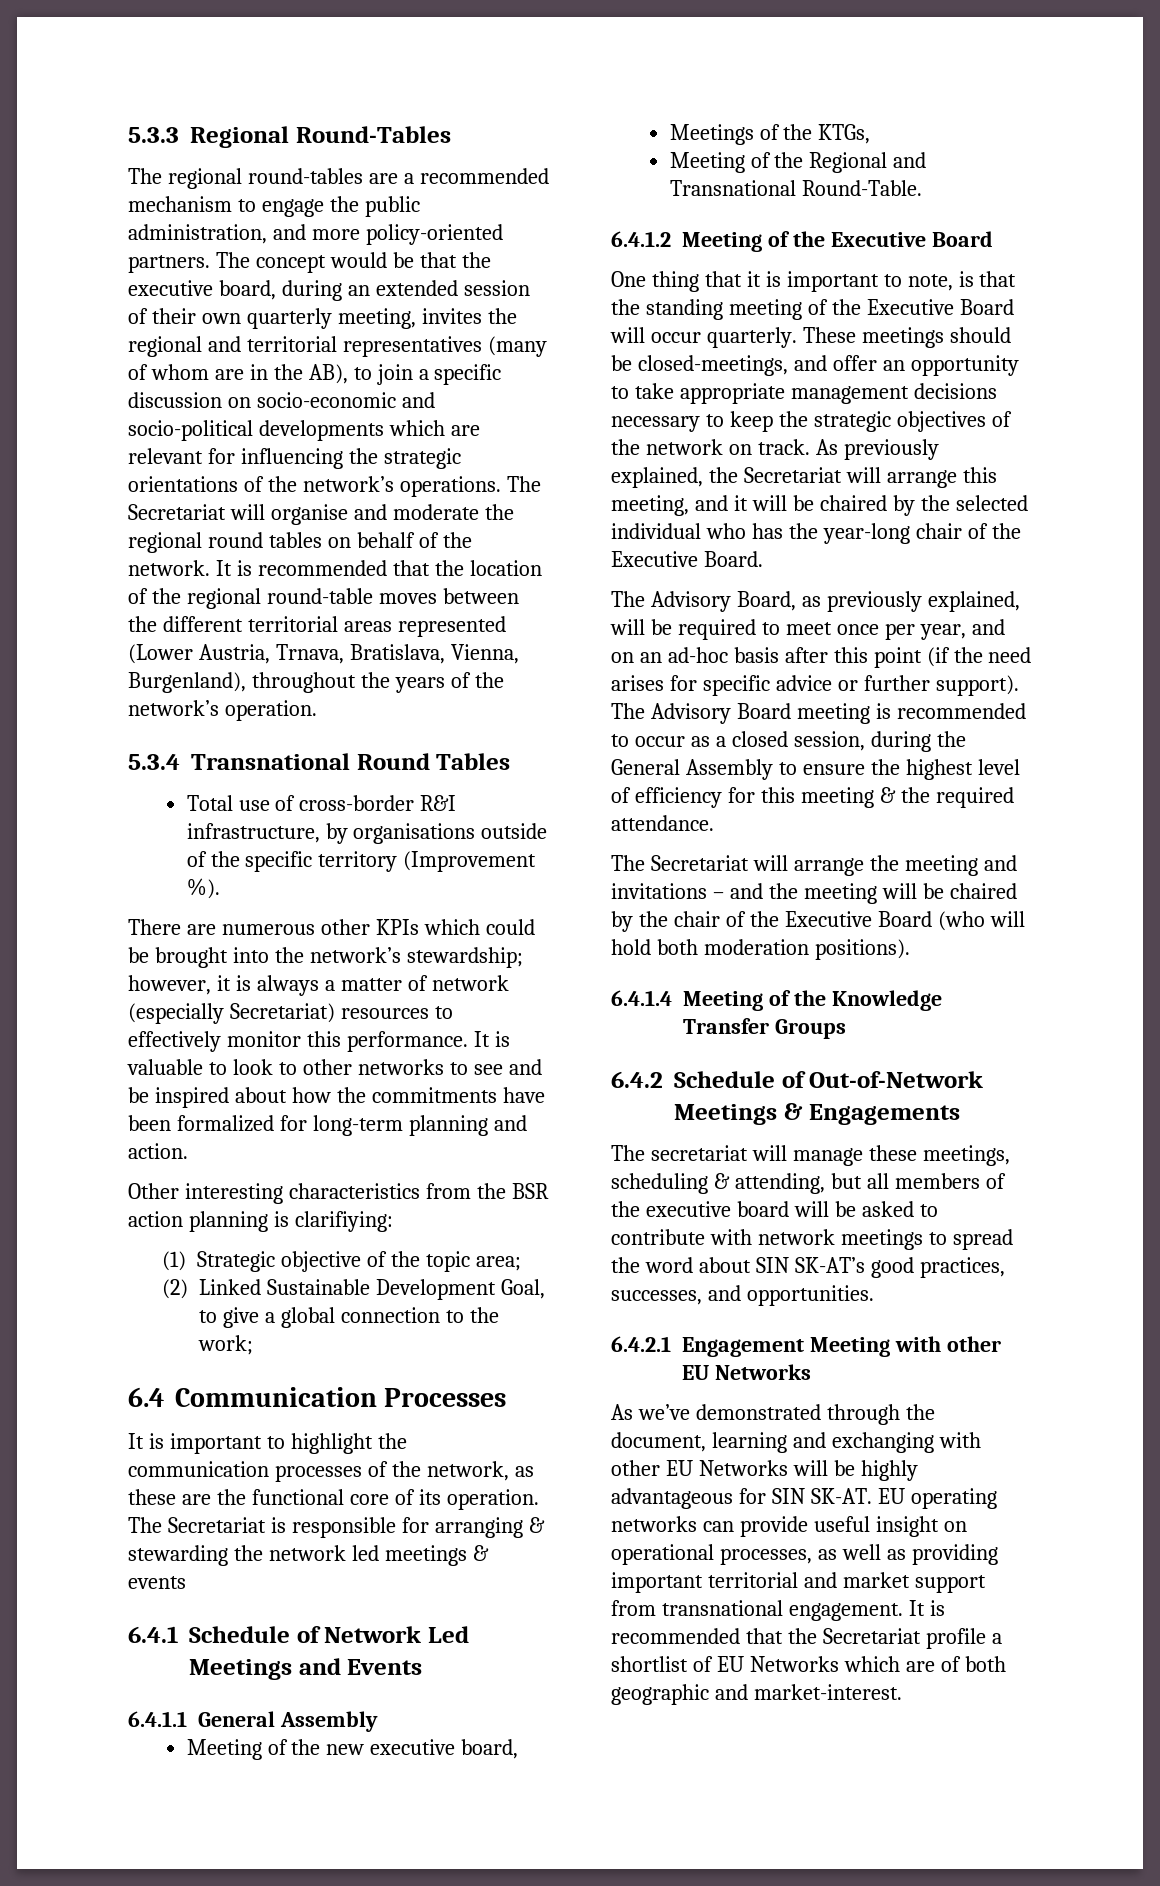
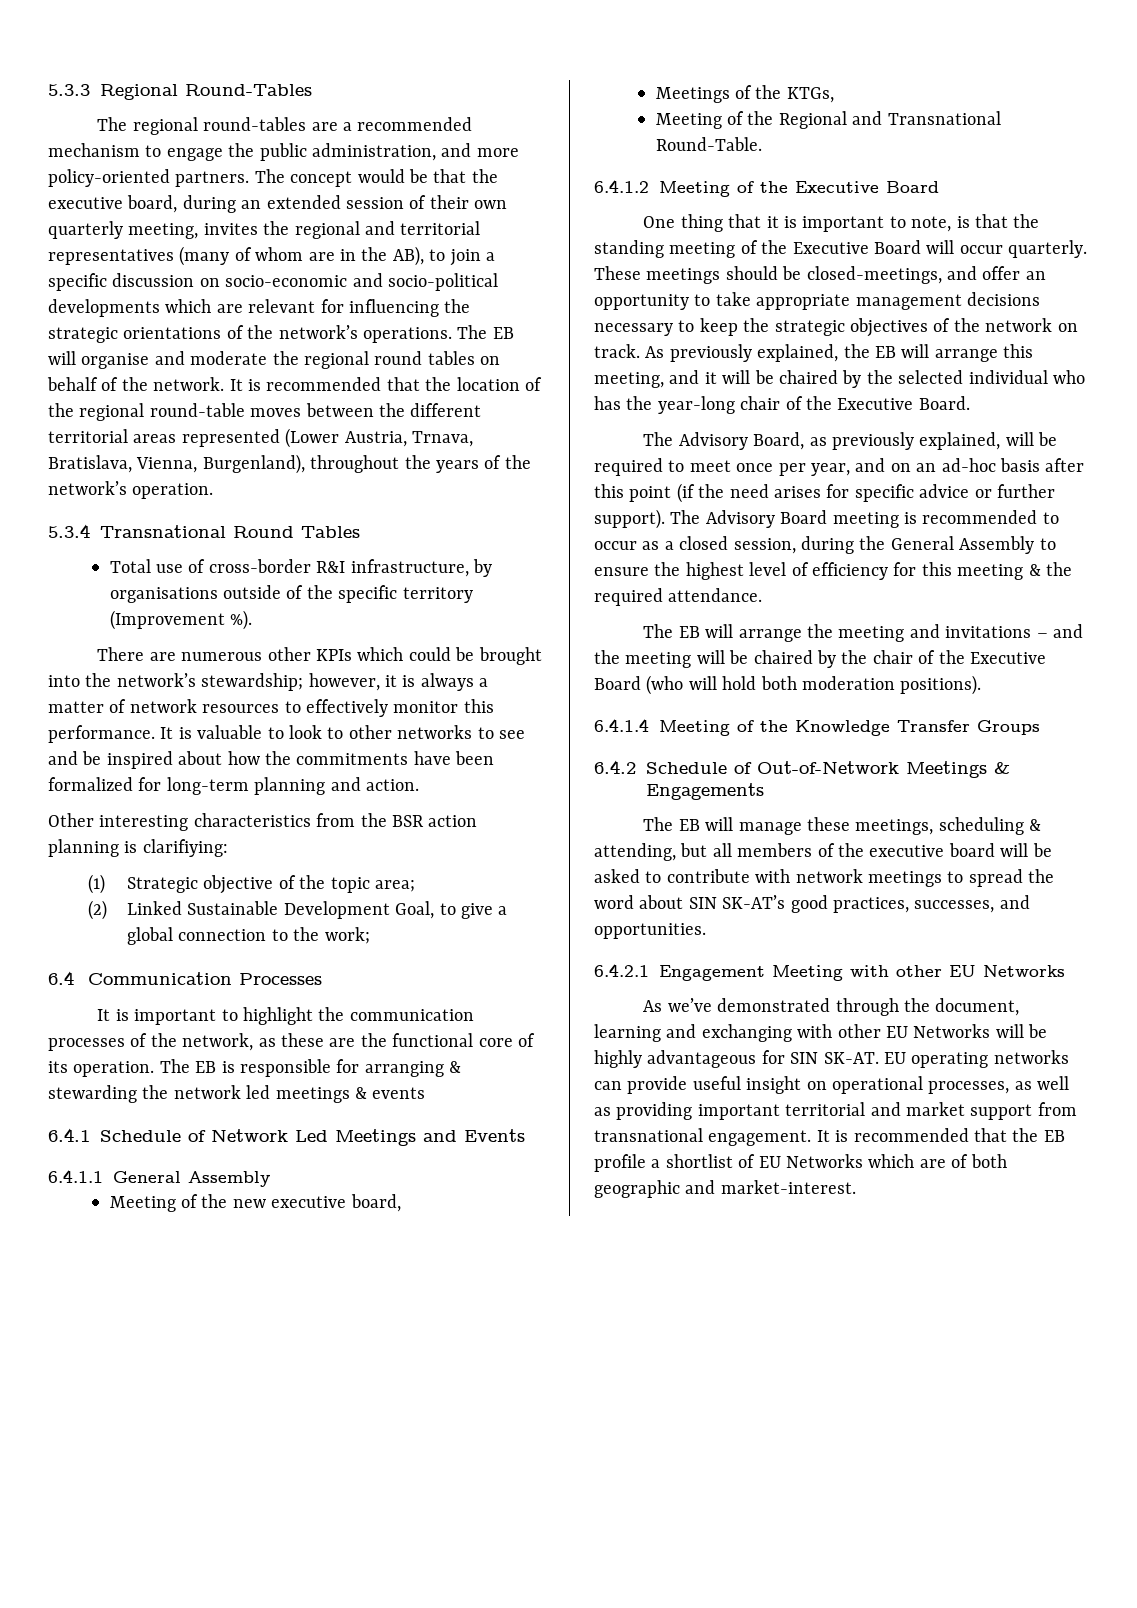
- The Secretariat will organise and moderate the regional round tables on behalf of the network.
+ The EB will organise and moderate the regional round tables on behalf of the network.
- There are numerous other KPIs which could be brought into the network’s stewardship; however, it is always a matter of network (especially Secretariat) resources to effectively monitor this performance.
+ There are numerous other KPIs which could be brought into the network’s stewardship; however, it is always a matter of network resources to effectively monitor this performance.
- The Secretariat is responsible for arranging & stewarding the network led meetings & events
+ The EB is responsible for arranging & stewarding the network led meetings & events
- As previously explained, the Secretariat will arrange this meeting, and it will be chaired by the selected individual who has the year-long chair of the Executive Board.
+ As previously explained, the EB will arrange this meeting, and it will be chaired by the selected individual who has the year-long chair of the Executive Board.
- The Secretariat will arrange the meeting and invitations – and the meeting will be chaired by the chair of the Executive Board (who will hold both moderation positions).
+ The EB will arrange the meeting and invitations – and the meeting will be chaired by the chair of the Executive Board (who will hold both moderation positions).
- The secretariat will manage these meetings, scheduling & attending, but all members of the executive board will be asked to contribute with network meetings to spread the word about SIN SK-AT’s good practices, successes, and opportunities.
+ The EB will manage these meetings, scheduling & attending, but all members of the executive board will be asked to contribute with network meetings to spread the word about SIN SK-AT’s good practices, successes, and opportunities.
- It is recommended that the Secretariat profile a shortlist of EU Networks which are of both geographic and market-interest.
+ It is recommended that the EB profile a shortlist of EU Networks which are of both geographic and market-interest.

